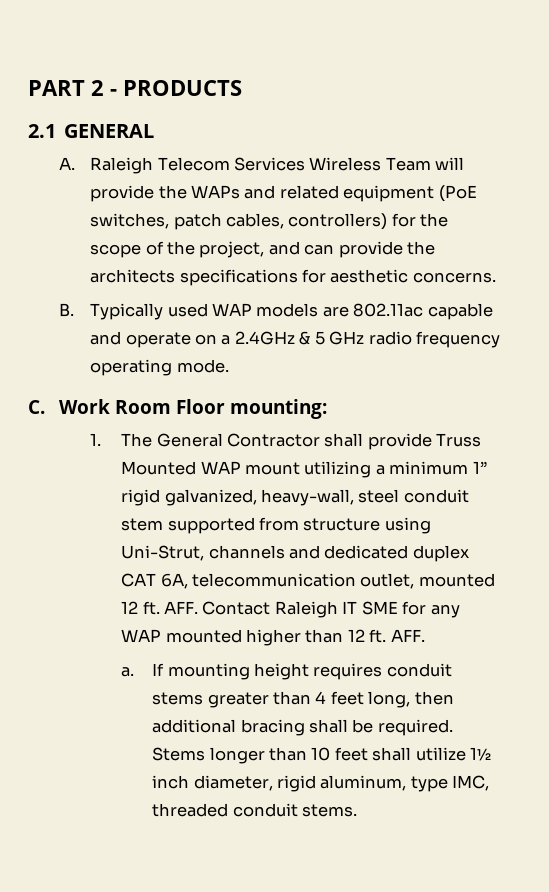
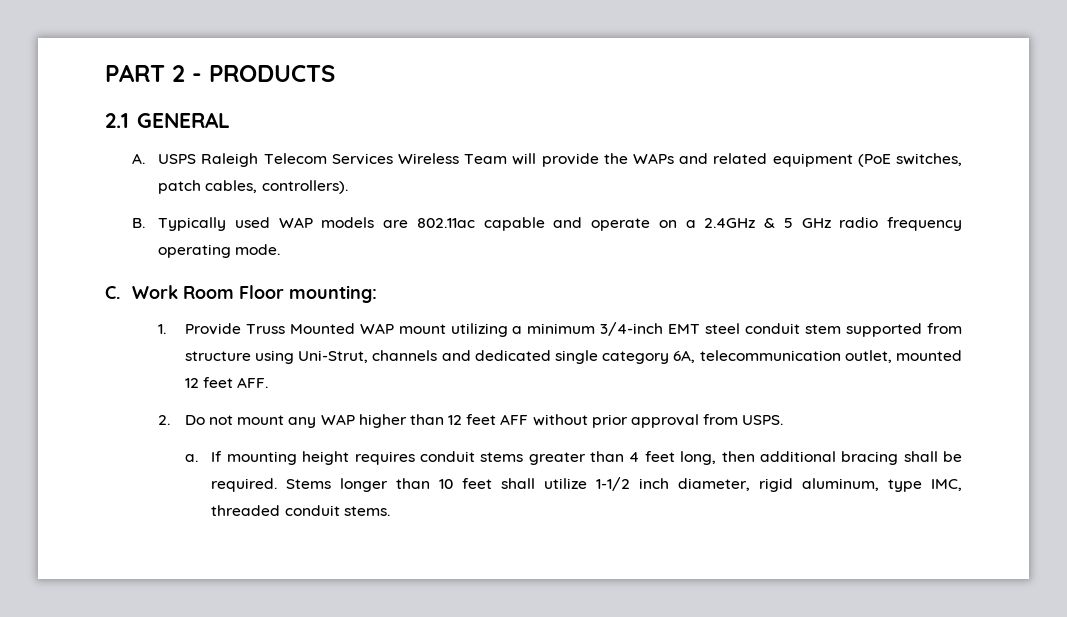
- A. Raleigh Telecom Services Wireless Team will provide the WAPs and related equipment (PoE switches, patch cables, controllers) for the scope of the project, and can provide the architects specifications for aesthetic concerns.
+ A. USPS Raleigh Telecom Services Wireless Team will provide the WAPs and related equipment (PoE switches, patch cables, controllers).
- 1. The General Contractor shall provide Truss Mounted WAP mount utilizing a minimum 1” rigid galvanized, heavy-wall, steel conduit stem supported from structure using Uni-Strut, channels and dedicated duplex CAT 6A, telecommunication outlet, mounted 12 ft. AFF. Contact Raleigh IT SME for any WAP mounted higher than 12 ft. AFF.
+ 1. Provide Truss Mounted WAP mount utilizing a minimum 3/4-inch EMT steel conduit stem supported from structure using Uni-Strut, channels and dedicated single category 6A, telecommunication outlet, mounted 12 feet AFF.
+ 2. Do not mount any WAP higher than 12 feet AFF without prior approval from USPS.
- Stems longer than 10 feet shall utilize 1½ inch diameter, rigid aluminum, type IMC, threaded conduit stems.
+ Stems longer than 10 feet shall utilize 1-1/2 inch diameter, rigid aluminum, type IMC, threaded conduit stems.

